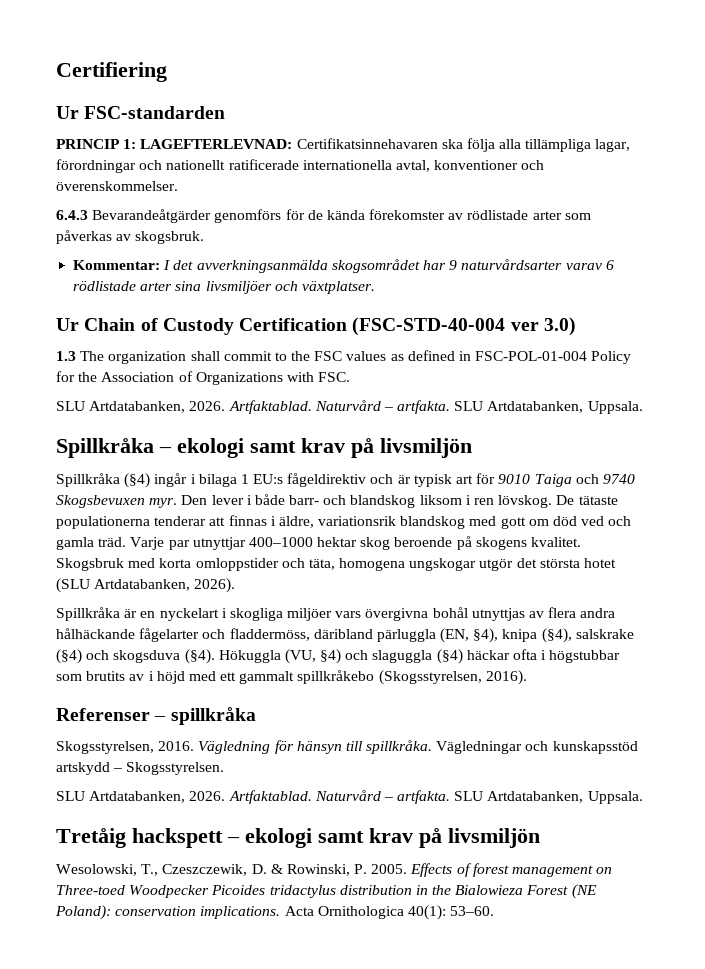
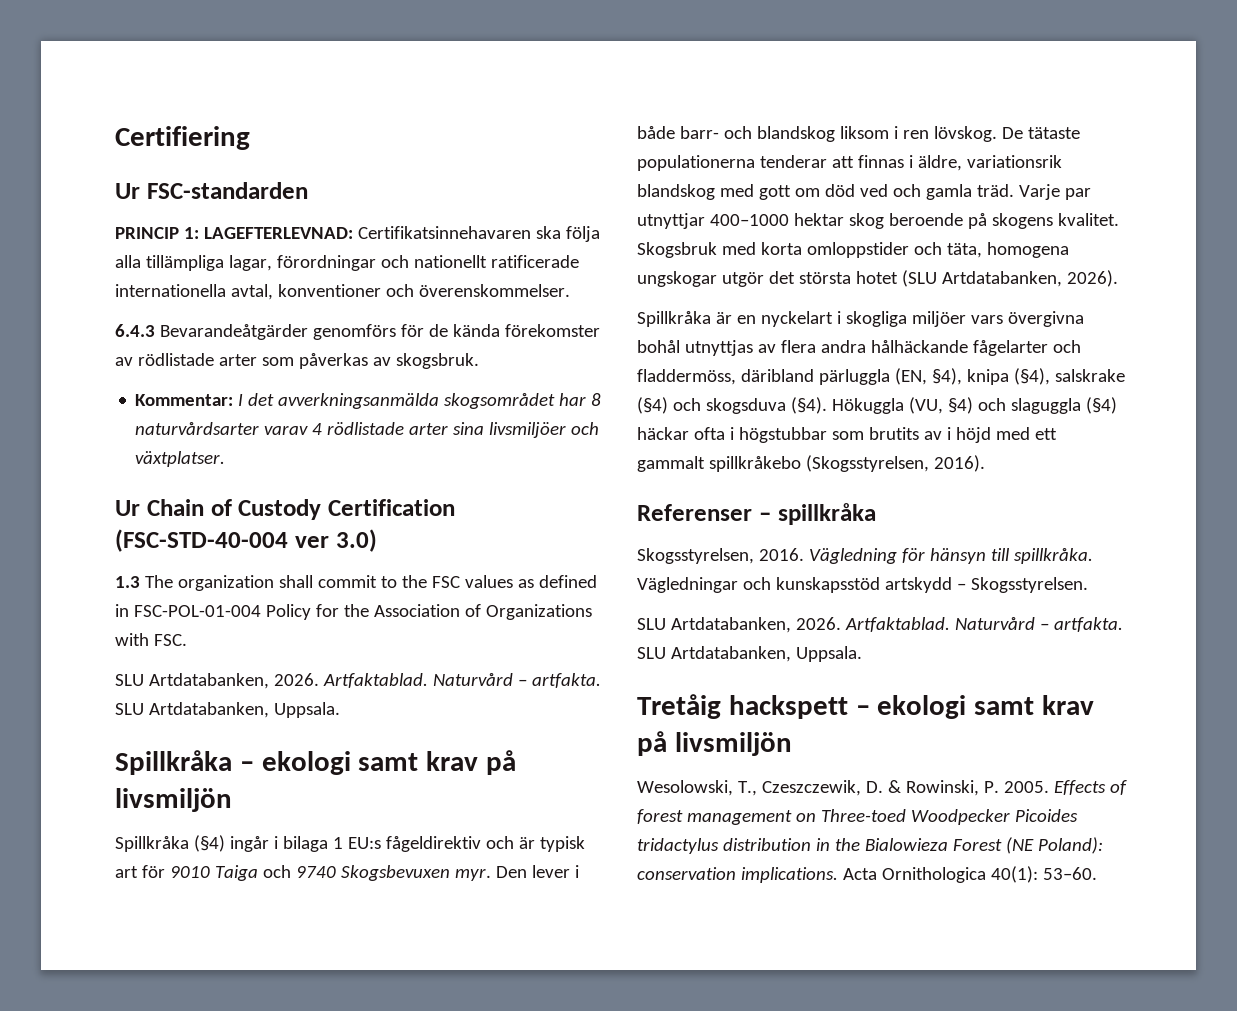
- Kommentar: I det avverkningsanmälda skogsområdet har 9 naturvårdsarter varav 6 rödlistade arter sina livsmiljöer och växtplatser.
+ Kommentar: I det avverkningsanmälda skogsområdet har 8 naturvårdsarter varav 4 rödlistade arter sina livsmiljöer och växtplatser.

